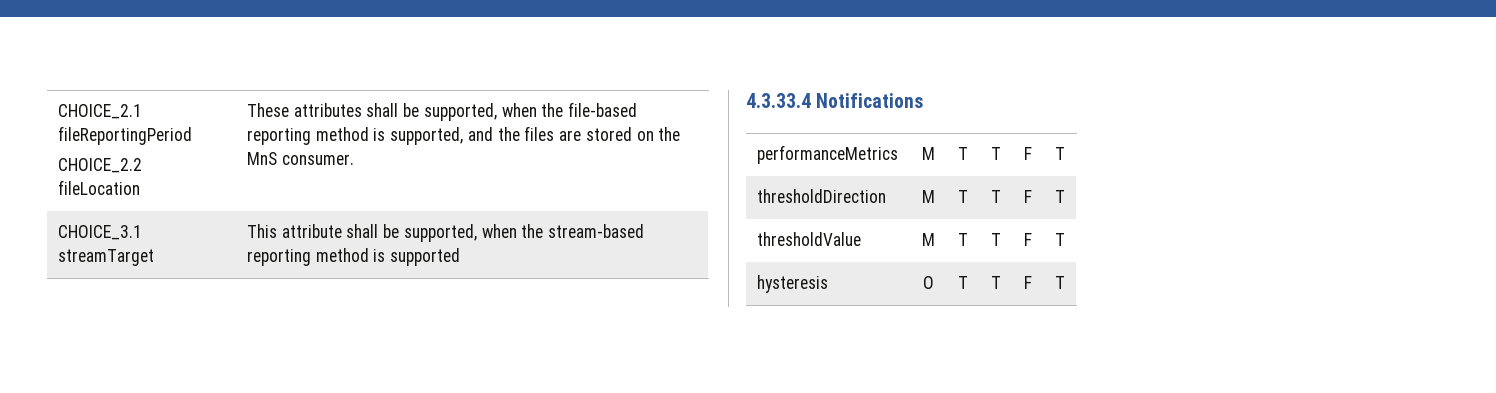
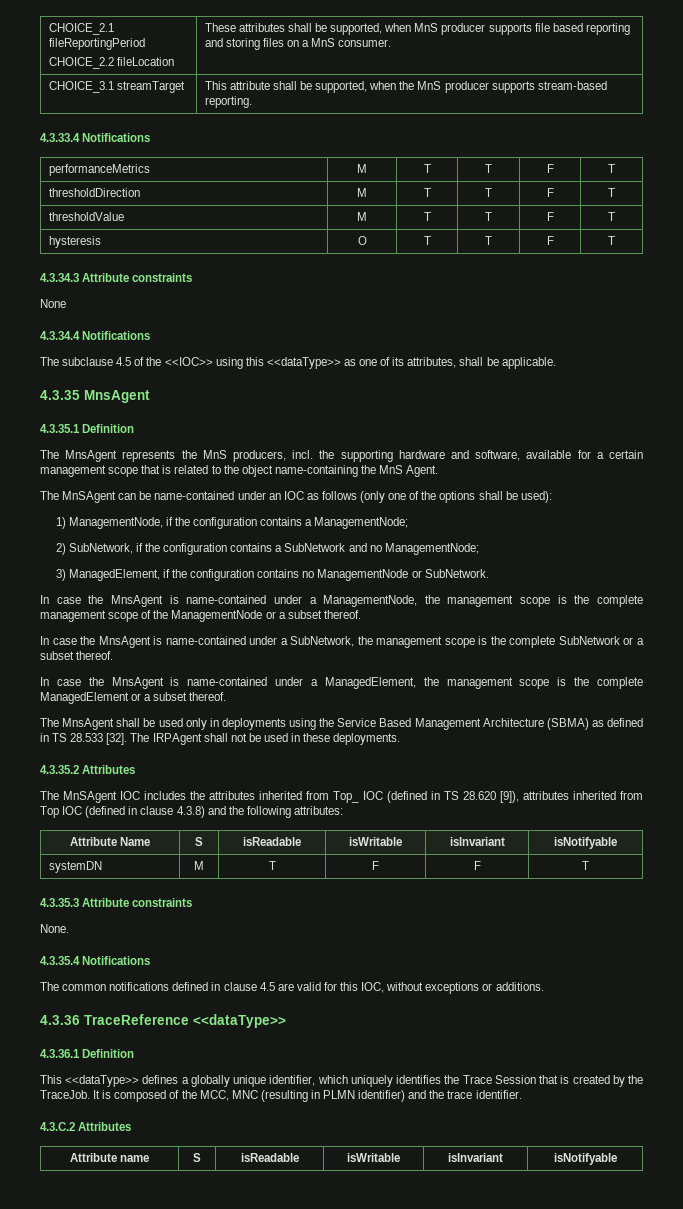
  CHOICE_2.1 fileReportingPeriod
- CHOICE_2.2 fileLocation | These attributes shall be supported, when the file-based reporting method is supported, and the files are stored on the MnS consumer.
+ CHOICE_2.2 fileLocation | These attributes shall be supported, when MnS producer supports file based reporting and storing files on a MnS consumer.
- CHOICE_3.1 streamTarget | This attribute shall be supported, when the stream-based reporting method is supported
+ CHOICE_3.1 streamTarget | This attribute shall be supported, when the MnS producer supports stream-based reporting.
+ 4.3.34.3 Attribute constraints
+ None
+ 4.3.34.4 Notifications
+ The subclause 4.5 of the <<IOC>> using this <<dataType>> as one of its attributes, shall be applicable.
+ 4.3.35 MnsAgent
+ 4.3.35.1 Definition
+ The MnsAgent represents the MnS producers, incl. the supporting hardware and software, available for a certain management scope that is related to the object name-containing the MnS Agent.
+ The MnSAgent can be name-contained under an IOC as follows (only one of the options shall be used):
+ 1) ManagementNode, if the configuration contains a ManagementNode;
+ 2) SubNetwork, if the configuration contains a SubNetwork and no ManagementNode;
+ 3) ManagedElement, if the configuration contains no ManagementNode or SubNetwork.
+ In case the MnsAgent is name-contained under a ManagementNode, the management scope is the complete management scope of the ManagementNode or a subset thereof.
+ In case the MnsAgent is name-contained under a SubNetwork, the management scope is the complete SubNetwork or a subset thereof.
+ In case the MnsAgent is name-contained under a ManagedElement, the management scope is the complete ManagedElement or a subset thereof.
+ The MnsAgent shall be used only in deployments using the Service Based Management Architecture (SBMA) as defined in TS 28.533 [32]. The IRPAgent shall not be used in these deployments.
+ 4.3.35.2 Attributes
+ The MnSAgent IOC includes the attributes inherited from Top_ IOC (defined in TS 28.620 [9]), attributes inherited from Top IOC (defined in clause 4.3.8) and the following attributes:
+ Attribute Name | S | isReadable | isWritable | isInvariant | isNotifyable
+ systemDN | M | T | F | F | T
+ 4.3.35.3 Attribute constraints
+ None.
+ 4.3.35.4 Notifications
+ The common notifications defined in clause 4.5 are valid for this IOC, without exceptions or additions.
+ 4.3.36 TraceReference <<dataType>>
+ 4.3.36.1 Definition
+ This <<dataType>> defines a globally unique identifier, which uniquely identifies the Trace Session that is created by the TraceJob. It is composed of the MCC, MNC (resulting in PLMN identifier) and the trace identifier.
+ 4.3.C.2 Attributes
+ Attribute name | S | isReadable | isWritable | isInvariant | isNotifyable

